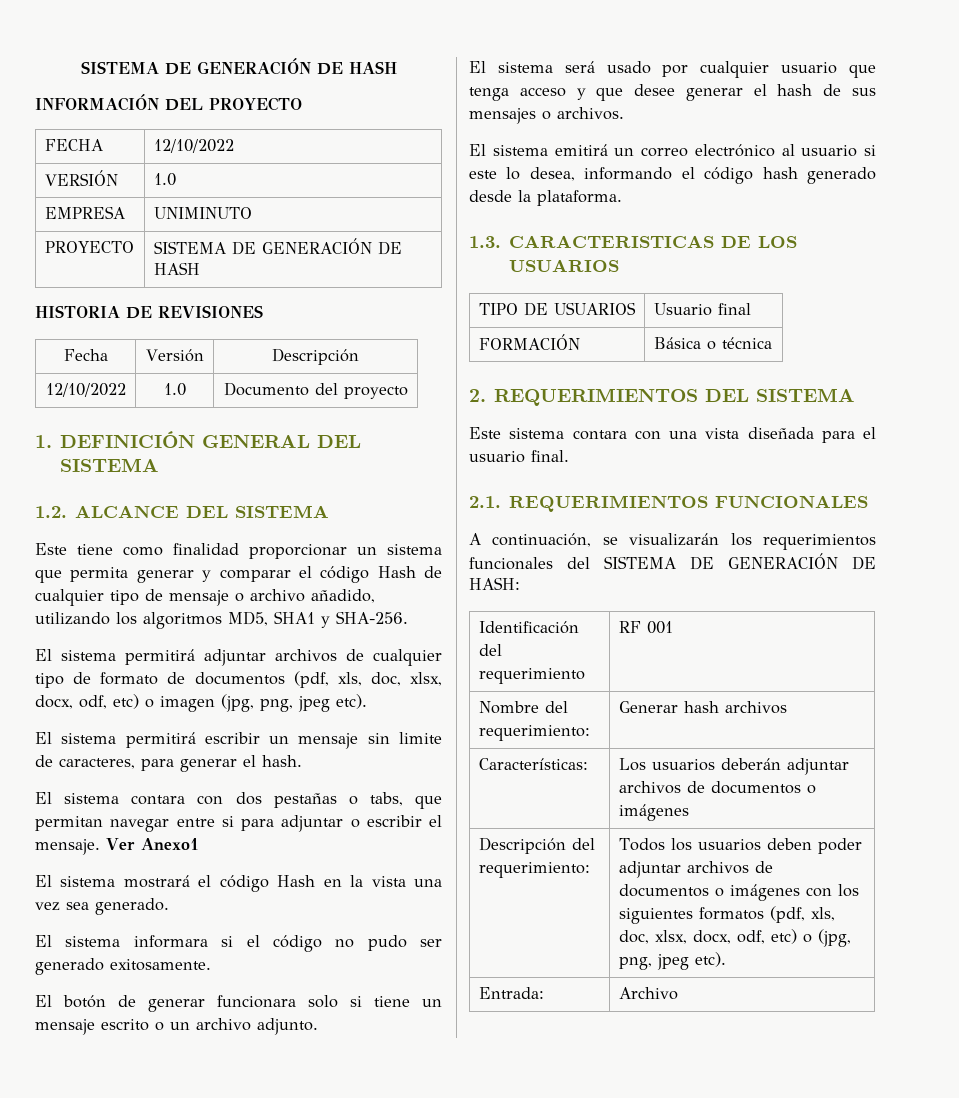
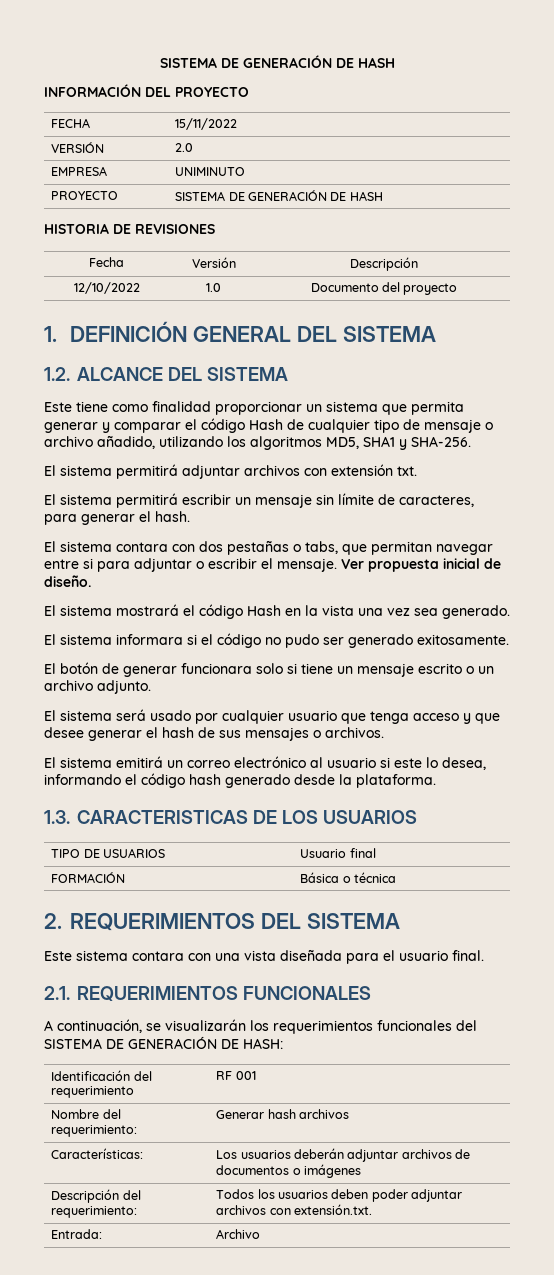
- FECHA | 12/10/2022
+ FECHA | 15/11/2022
- VERSIÓN | 1.0
+ VERSIÓN | 2.0
- El sistema permitirá adjuntar archivos de cualquier tipo de formato de documentos (pdf, xls, doc, xlsx, docx, odf, etc) o imagen (jpg, png, jpeg etc).
+ El sistema permitirá adjuntar archivos con extensión txt.
- El sistema permitirá escribir un mensaje sin limite de caracteres, para generar el hash.
+ El sistema permitirá escribir un mensaje sin límite de caracteres, para generar el hash.
- Ver Anexo1
+ Ver propuesta inicial de diseño.
- Descripción del requerimiento: | Todos los usuarios deben poder adjuntar archivos de documentos o imágenes con los siguientes formatos (pdf, xls, doc, xlsx, docx, odf, etc) o (jpg, png, jpeg etc).
+ Descripción del requerimiento: | Todos los usuarios deben poder adjuntar archivos con extensión.txt.

